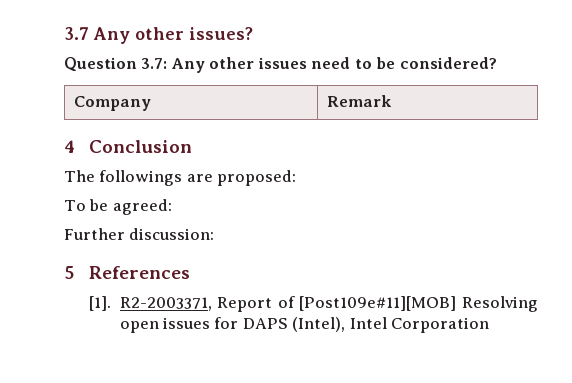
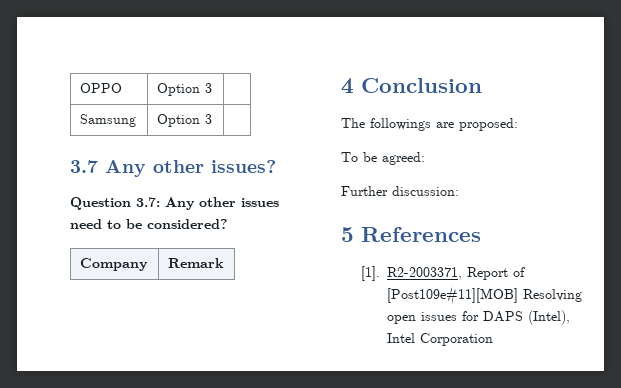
+ OPPO | Option 3 |
+ Samsung | Option 3 |

